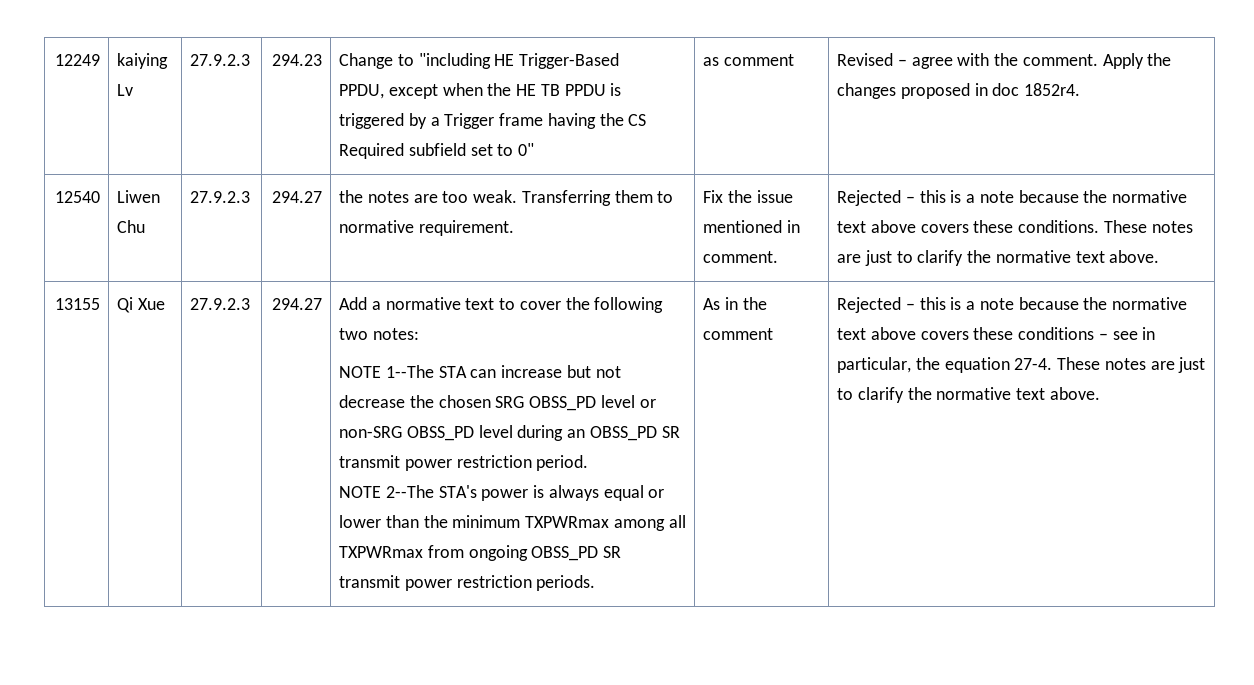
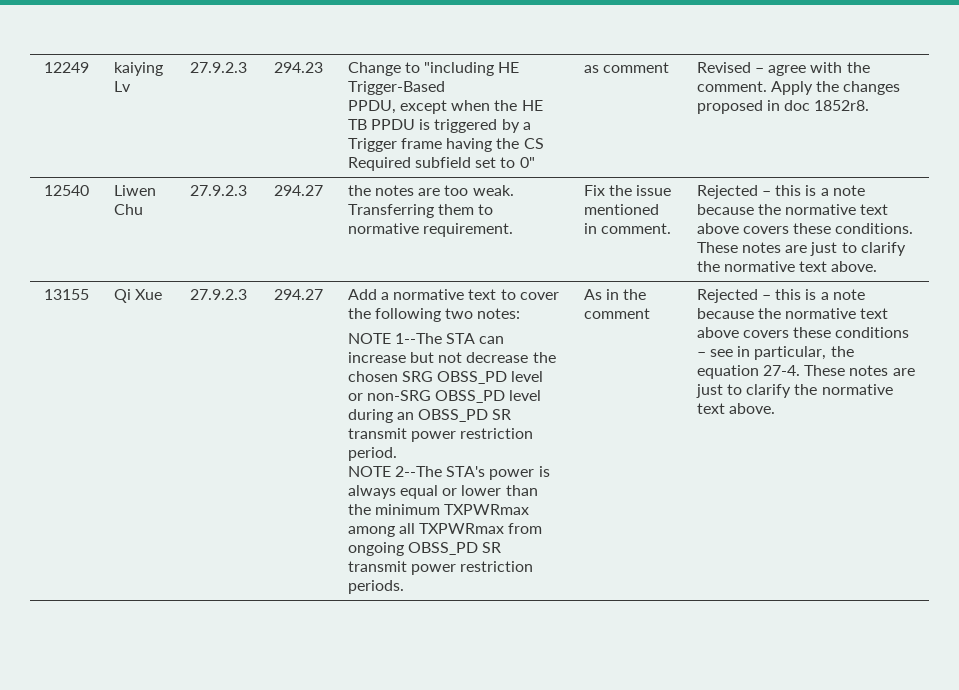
- Apply the changes proposed in doc 1852r4.
+ Apply the changes proposed in doc 1852r8.

